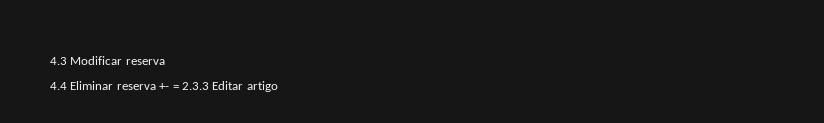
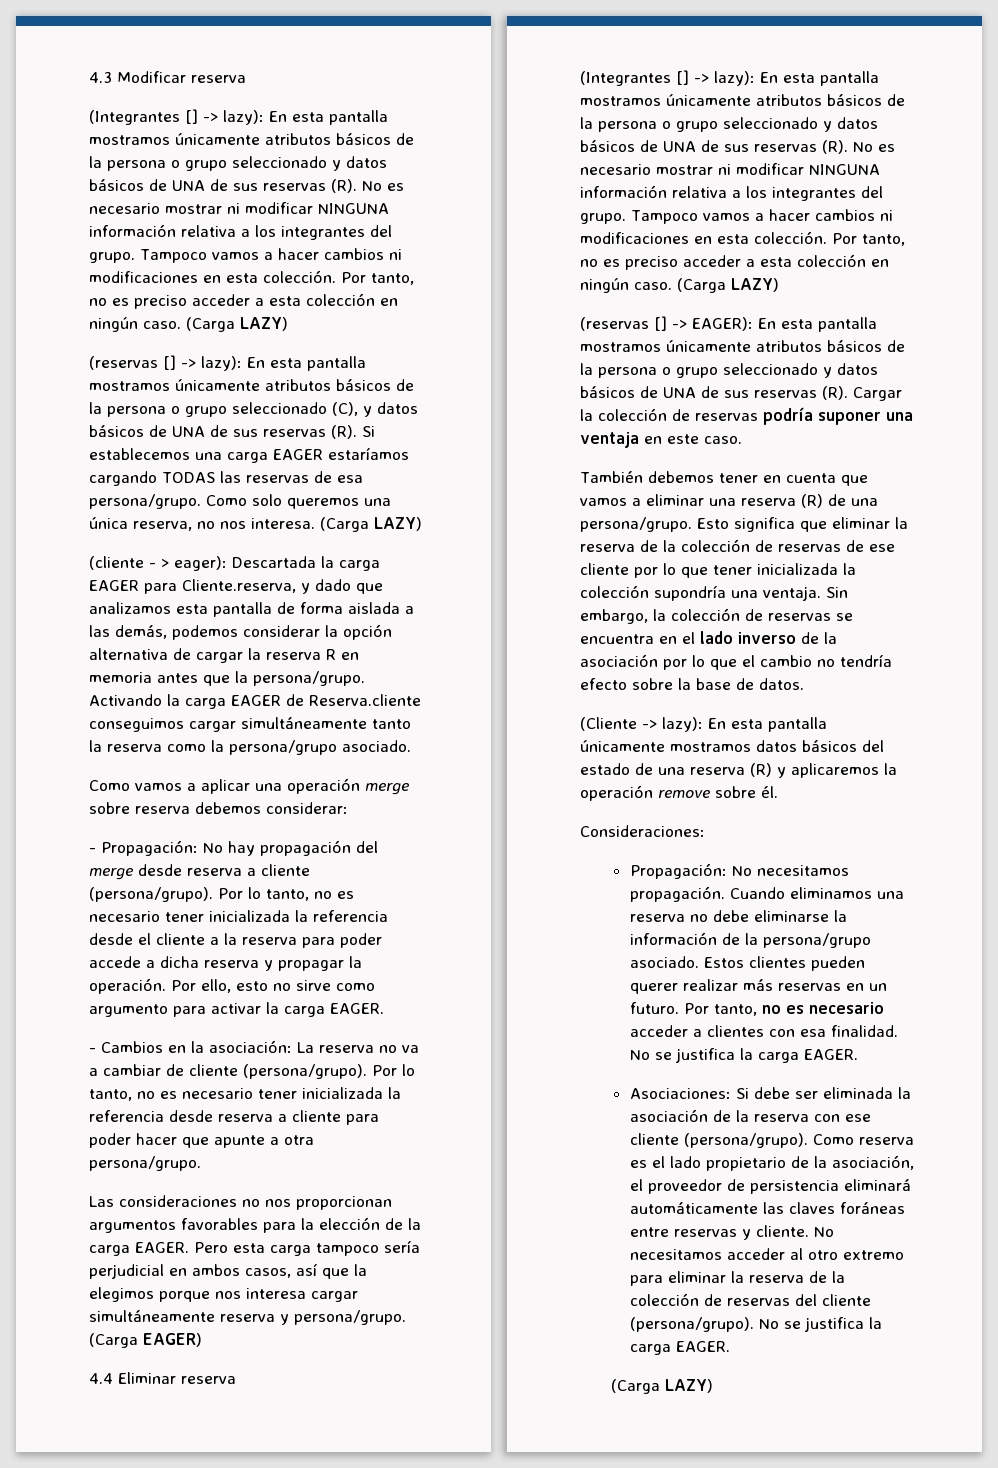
  4.3 Modificar reserva
- 4.4 Eliminar reserva +- = 2.3.3 Editar artigo
+ (Integrantes [] -> lazy): En esta pantalla mostramos únicamente atributos básicos de la persona o grupo seleccionado y datos básicos de UNA de sus reservas (R). No es necesario mostrar ni modificar NINGUNA información relativa a los integrantes del grupo. Tampoco vamos a hacer cambios ni modificaciones en esta colección. Por tanto, no es preciso acceder a esta colección en ningún caso. (Carga LAZY)
+ (reservas [] -> lazy): En esta pantalla mostramos únicamente atributos básicos de la persona o grupo seleccionado (C), y datos básicos de UNA de sus reservas (R). Si establecemos una carga EAGER estaríamos cargando TODAS las reservas de esa persona/grupo. Como solo queremos una única reserva, no nos interesa. (Carga LAZY)
+ (cliente - > eager): Descartada la carga EAGER para Cliente.reserva, y dado que analizamos esta pantalla de forma aislada a las demás, podemos considerar la opción alternativa de cargar la reserva R en memoria antes que la persona/grupo. Activando la carga EAGER de Reserva.cliente conseguimos cargar simultáneamente tanto la reserva como la persona/grupo asociado.
+ Como vamos a aplicar una operación merge sobre reserva debemos considerar:
+ - Propagación: No hay propagación del merge desde reserva a cliente (persona/grupo). Por lo tanto, no es necesario tener inicializada la referencia desde el cliente a la reserva para poder accede a dicha reserva y propagar la operación. Por ello, esto no sirve como argumento para activar la carga EAGER.
+ - Cambios en la asociación: La reserva no va a cambiar de cliente (persona/grupo). Por lo tanto, no es necesario tener inicializada la referencia desde reserva a cliente para poder hacer que apunte a otra persona/grupo.
+ Las consideraciones no nos proporcionan argumentos favorables para la elección de la carga EAGER. Pero esta carga tampoco sería perjudicial en ambos casos, así que la elegimos porque nos interesa cargar simultáneamente reserva y persona/grupo. (Carga EAGER)
+ 4.4 Eliminar reserva
+ (Integrantes [] -> lazy): En esta pantalla mostramos únicamente atributos básicos de la persona o grupo seleccionado y datos básicos de UNA de sus reservas (R). No es necesario mostrar ni modificar NINGUNA información relativa a los integrantes del grupo. Tampoco vamos a hacer cambios ni modificaciones en esta colección. Por tanto, no es preciso acceder a esta colección en ningún caso. (Carga LAZY)
+ (reservas [] -> EAGER): En esta pantalla mostramos únicamente atributos básicos de la persona o grupo seleccionado y datos básicos de UNA de sus reservas (R). Cargar la colección de reservas podría suponer una ventaja en este caso.
+ También debemos tener en cuenta que vamos a eliminar una reserva (R) de una persona/grupo. Esto significa que eliminar la reserva de la colección de reservas de ese cliente por lo que tener inicializada la colección supondría una ventaja. Sin embargo, la colección de reservas se encuentra en el lado inverso de la asociación por lo que el cambio no tendría efecto sobre la base de datos.
+ (Cliente -> lazy): En esta pantalla únicamente mostramos datos básicos del estado de una reserva (R) y aplicaremos la operación remove sobre él.
+ Consideraciones:
+ Propagación: No necesitamos propagación. Cuando eliminamos una reserva no debe eliminarse la información de la persona/grupo asociado. Estos clientes pueden querer realizar más reservas en un futuro. Por tanto, no es necesario acceder a clientes con esa finalidad. No se justifica la carga EAGER.
+ Asociaciones: Si debe ser eliminada la asociación de la reserva con ese cliente (persona/grupo). Como reserva es el lado propietario de la asociación, el proveedor de persistencia eliminará automáticamente las claves foráneas entre reservas y cliente. No necesitamos acceder al otro extremo para eliminar la reserva de la colección de reservas del cliente (persona/grupo). No se justifica la carga EAGER.
+ (Carga LAZY)

